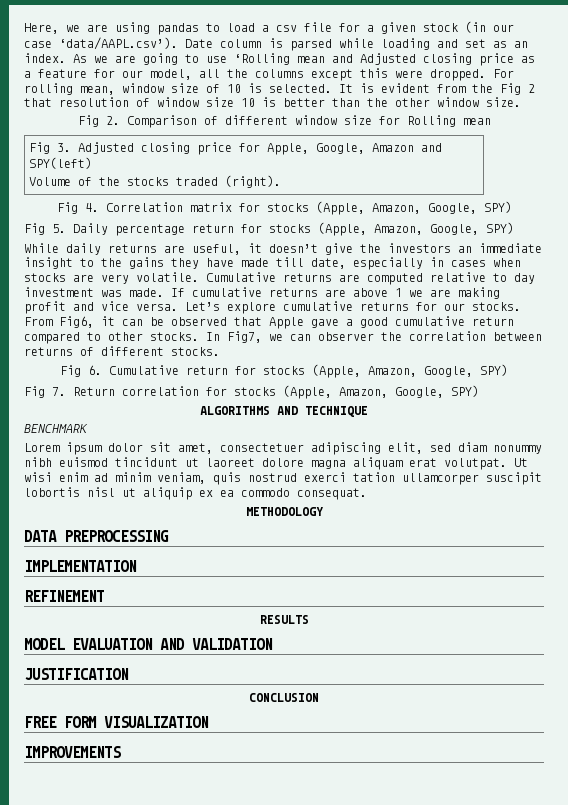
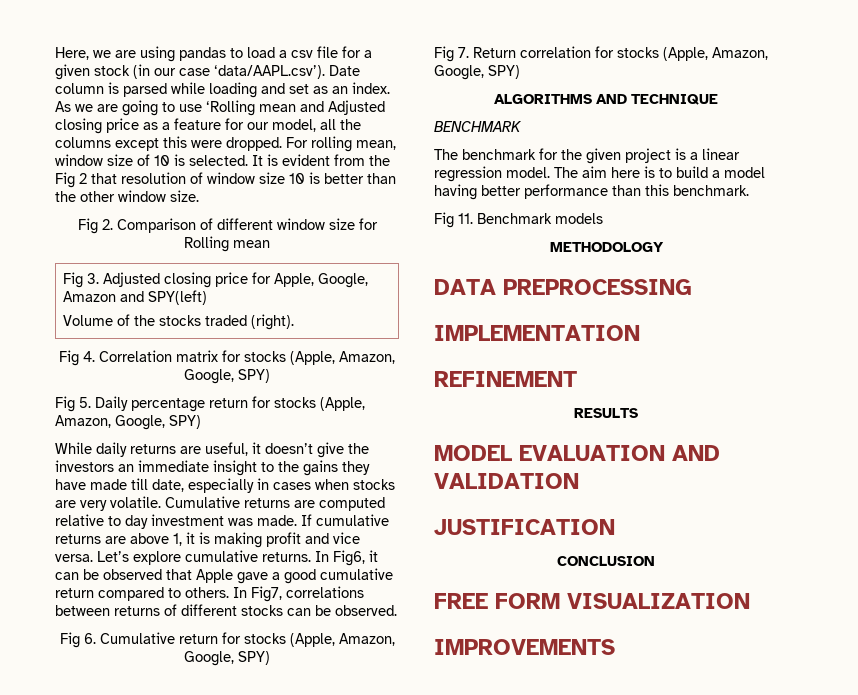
- If cumulative returns are above 1 we are making profit and vice versa.
+ If cumulative returns are above 1, it is making profit and vice versa.
- Let’s explore cumulative returns for our stocks. From Fig6, it can be observed that Apple gave a good cumulative return compared to other stocks. In Fig7, we can observer the correlation between returns of different stocks.
+ Let’s explore cumulative returns. In Fig6, it can be observed that Apple gave a good cumulative return compared to others. In Fig7, correlations between returns of different stocks can be observed.
- Lorem ipsum dolor sit amet, consectetuer adipiscing elit, sed diam nonummy nibh euismod tincidunt ut laoreet dolore magna aliquam erat volutpat. Ut wisi enim ad minim veniam, quis nostrud exerci tation ullamcorper suscipit lobortis nisl ut aliquip ex ea commodo consequat.
+ The benchmark for the given project is a linear regression model. The aim here is to build a model having better performance than this benchmark.
+ Fig 11. Benchmark models

